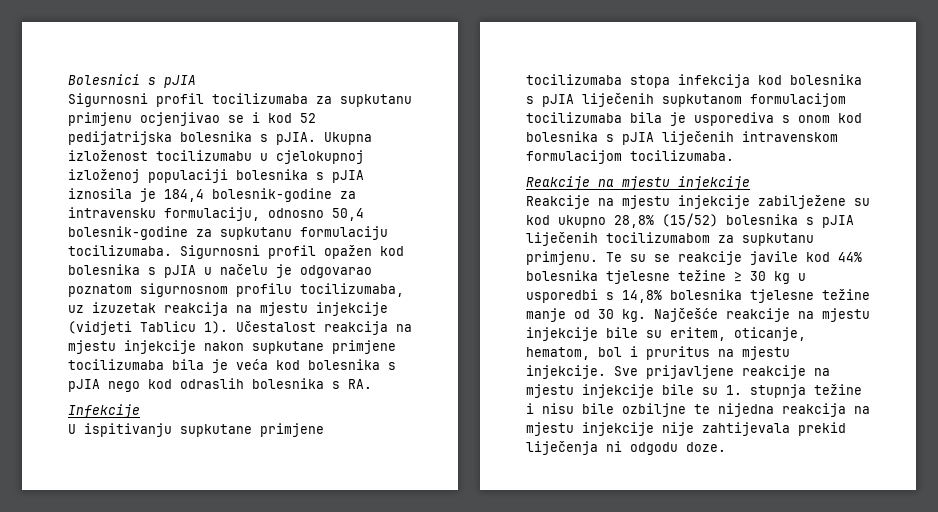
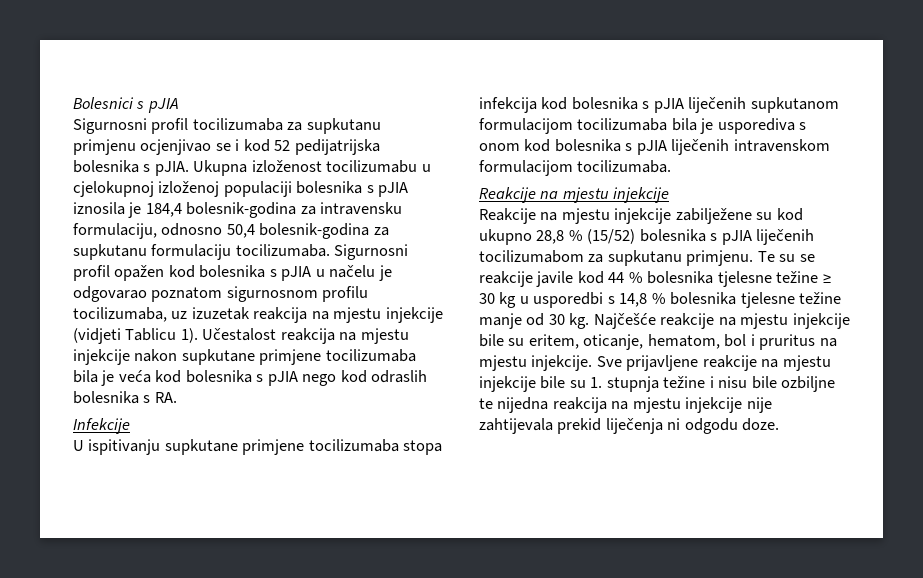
- Ukupna izloženost tocilizumabu u cjelokupnoj izloženoj populaciji bolesnika s pJIA iznosila je 184,4 bolesnik-godine za intravensku formulaciju, odnosno 50,4 bolesnik-godine za supkutanu formulaciju tocilizumaba.
+ Ukupna izloženost tocilizumabu u cjelokupnoj izloženoj populaciji bolesnika s pJIA iznosila je 184,4 bolesnik-godina za intravensku formulaciju, odnosno 50,4 bolesnik-godina za supkutanu formulaciju tocilizumaba.
- Reakcije na mjestu injekcije zabilježene su kod ukupno 28,8% (15/52) bolesnika s pJIA liječenih tocilizumabom za supkutanu primjenu.
+ Reakcije na mjestu injekcije zabilježene su kod ukupno 28,8 % (15/52) bolesnika s pJIA liječenih tocilizumabom za supkutanu primjenu.
- Te su se reakcije javile kod 44% bolesnika tjelesne težine ≥ 30 kg u usporedbi s 14,8% bolesnika tjelesne težine manje od 30 kg.
+ Te su se reakcije javile kod 44 % bolesnika tjelesne težine ≥ 30 kg u usporedbi s 14,8 % bolesnika tjelesne težine manje od 30 kg.

